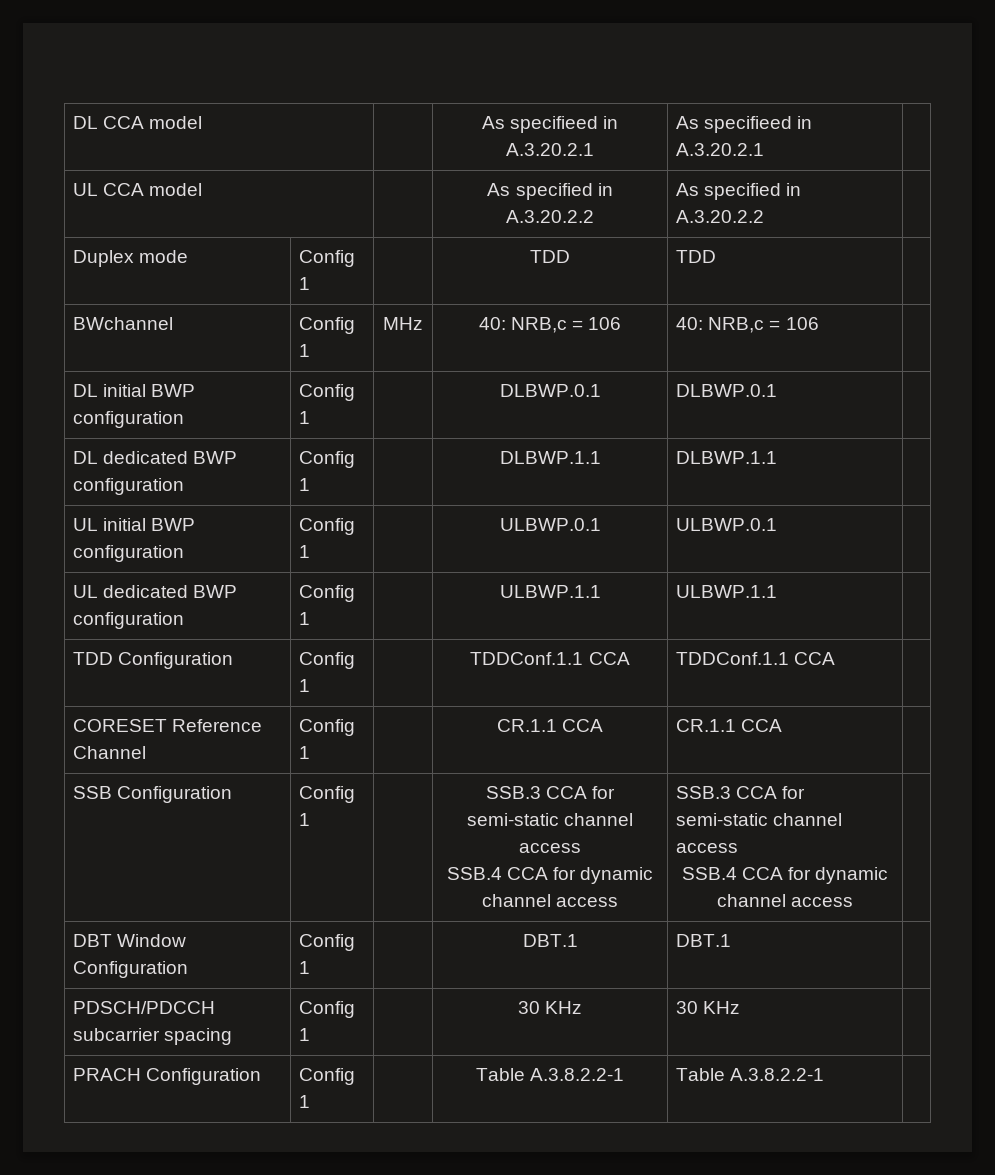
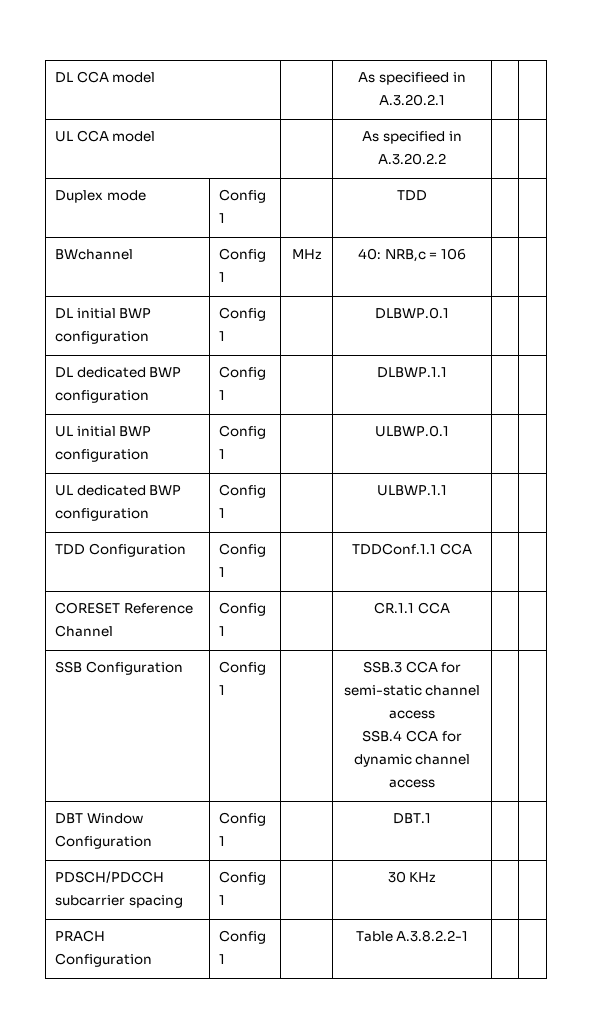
- DL CCA model | | As specifieed in A.3.20.2.1 | As specifieed in A.3.20.2.1 |
+ DL CCA model | | As specifieed in A.3.20.2.1 | |
- UL CCA model | | As specified in A.3.20.2.2 | As specified in A.3.20.2.2 |
+ UL CCA model | | As specified in A.3.20.2.2 | |
- Duplex mode | Config 1 | | TDD | TDD |
+ Duplex mode | Config 1 | | TDD | |
- BWchannel | Config 1 | MHz | 40: NRB,c = 106 | 40: NRB,c = 106 |
+ BWchannel | Config 1 | MHz | 40: NRB,c = 106 | |
- DL initial BWP configuration | Config 1 | | DLBWP.0.1 | DLBWP.0.1 |
+ DL initial BWP configuration | Config 1 | | DLBWP.0.1 | |
- DL dedicated BWP configuration | Config 1 | | DLBWP.1.1 | DLBWP.1.1 |
+ DL dedicated BWP configuration | Config 1 | | DLBWP.1.1 | |
- UL initial BWP configuration | Config 1 | | ULBWP.0.1 | ULBWP.0.1 |
+ UL initial BWP configuration | Config 1 | | ULBWP.0.1 | |
- UL dedicated BWP configuration | Config 1 | | ULBWP.1.1 | ULBWP.1.1 |
+ UL dedicated BWP configuration | Config 1 | | ULBWP.1.1 | |
- TDD Configuration | Config 1 | | TDDConf.1.1 CCA | TDDConf.1.1 CCA |
+ TDD Configuration | Config 1 | | TDDConf.1.1 CCA | |
- CORESET Reference Channel | Config 1 | | CR.1.1 CCA | CR.1.1 CCA |
+ CORESET Reference Channel | Config 1 | | CR.1.1 CCA | |
  SSB Configuration | Config 1 | | SSB.3 CCA for semi-static channel access
- SSB.4 CCA for dynamic channel access | SSB.3 CCA for semi-static channel access
- SSB.4 CCA for dynamic channel access |
+ SSB.4 CCA for dynamic channel access | |
- DBT Window Configuration | Config 1 | | DBT.1 | DBT.1 |
+ DBT Window Configuration | Config 1 | | DBT.1 | |
- PDSCH/PDCCH subcarrier spacing | Config 1 | | 30 KHz | 30 KHz |
+ PDSCH/PDCCH subcarrier spacing | Config 1 | | 30 KHz | |
- PRACH Configuration | Config 1 | | Table A.3.8.2.2-1 | Table A.3.8.2.2-1 |
+ PRACH Configuration | Config 1 | | Table A.3.8.2.2-1 | |

